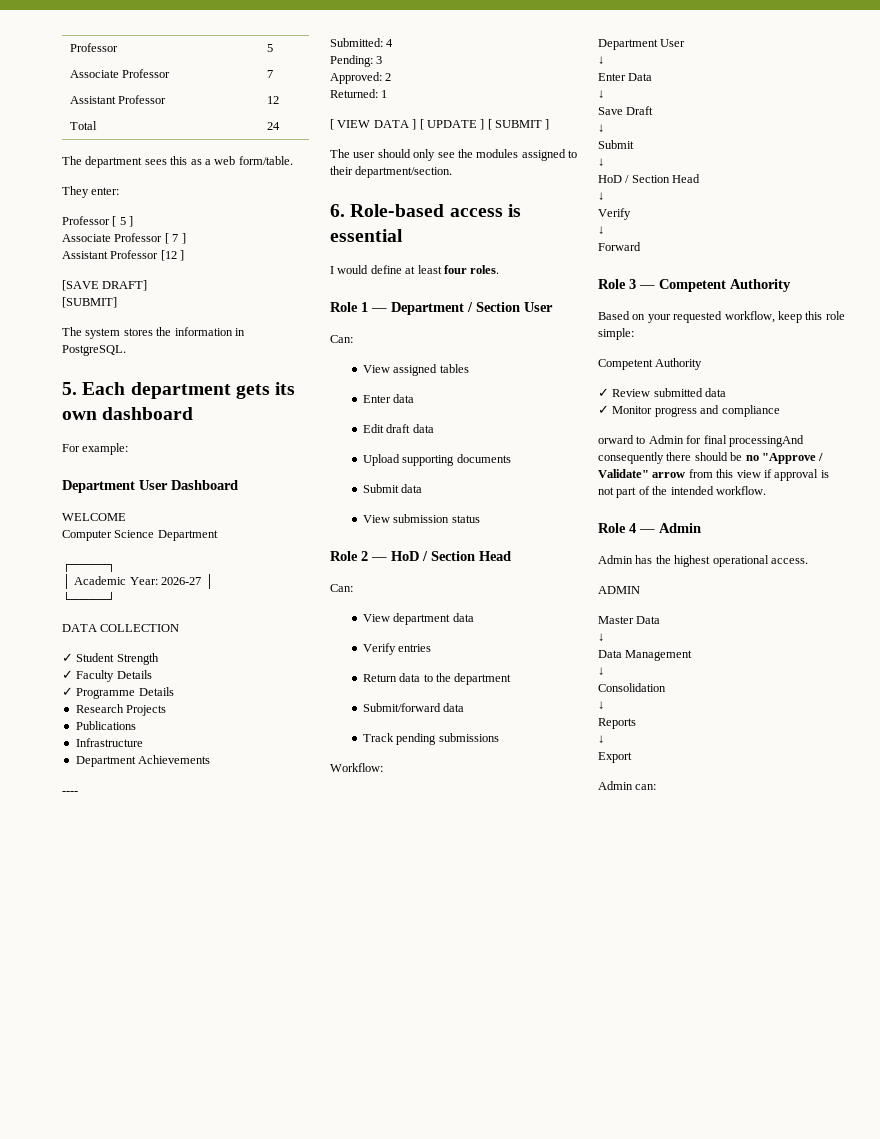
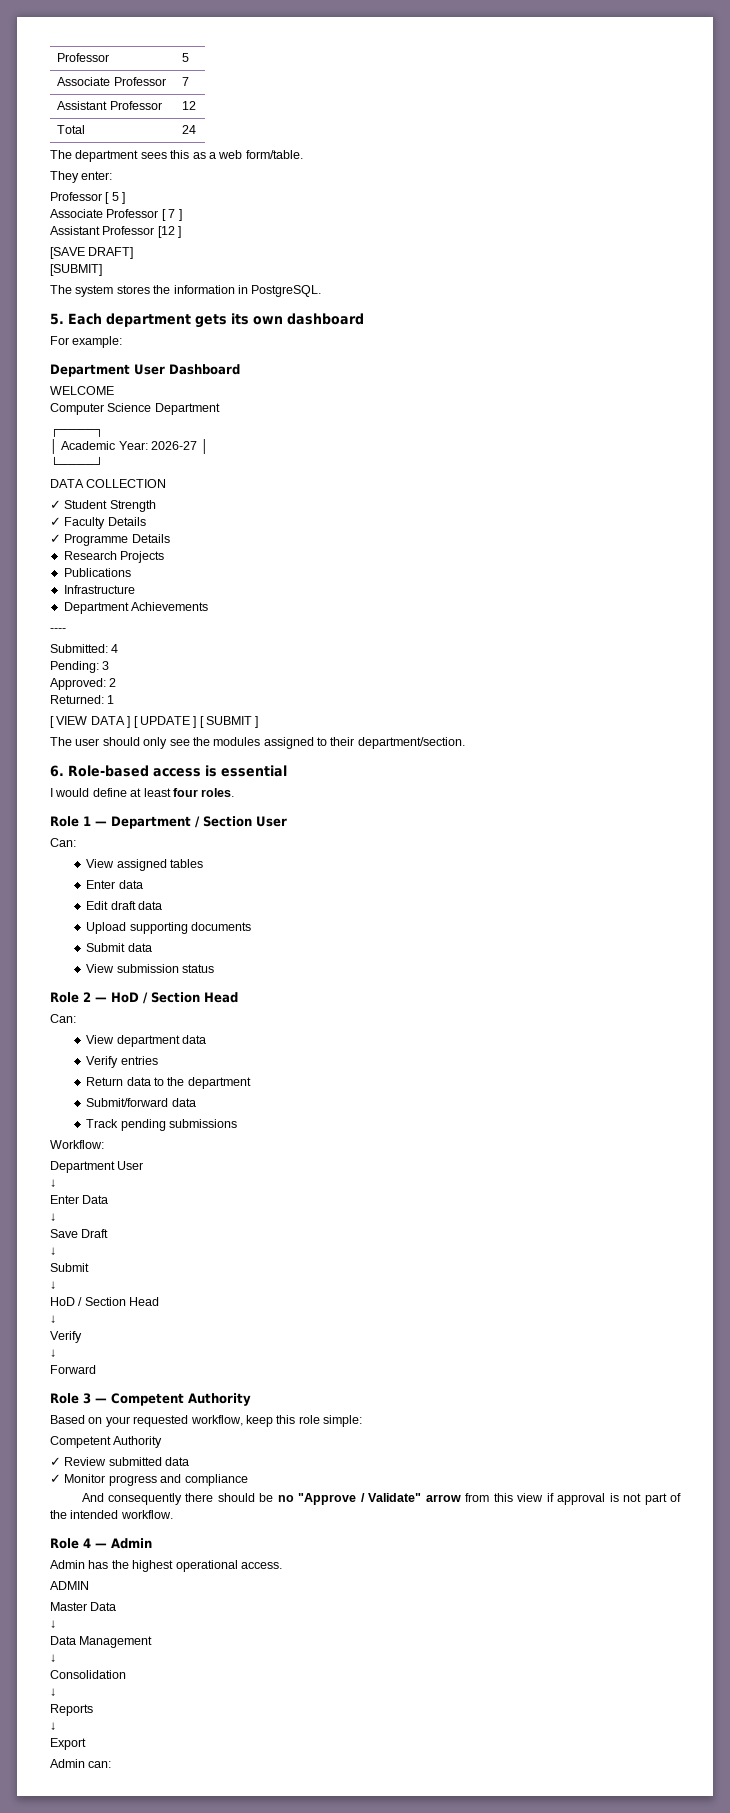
- orward to Admin for final processingAnd consequently there should be no "Approve / Validate" arrow from this view if approval is not part of the intended workflow.
+ And consequently there should be no "Approve / Validate" arrow from this view if approval is not part of the intended workflow.

